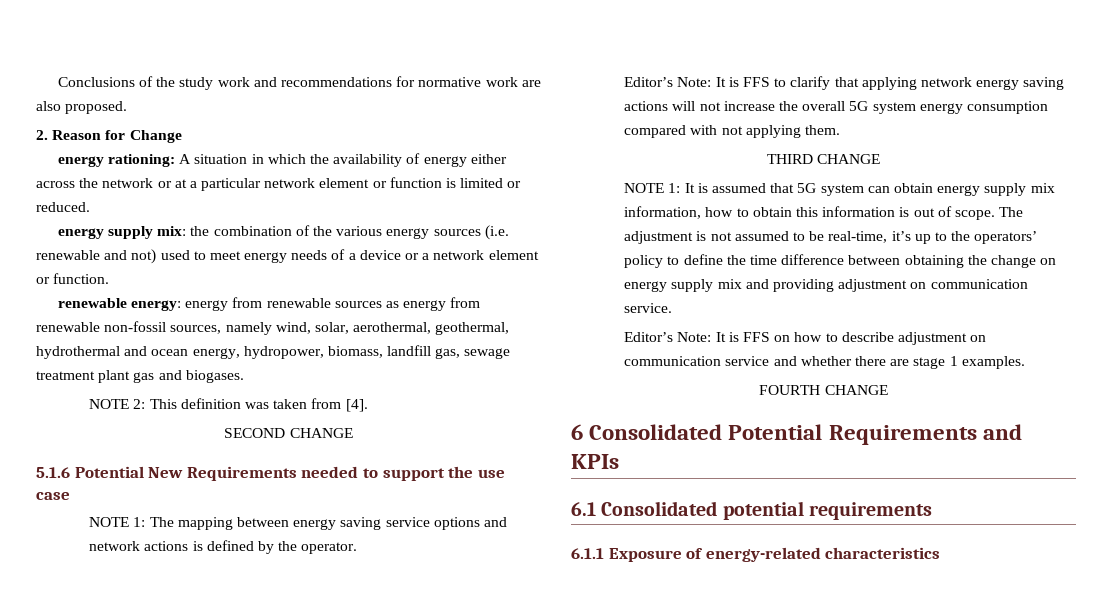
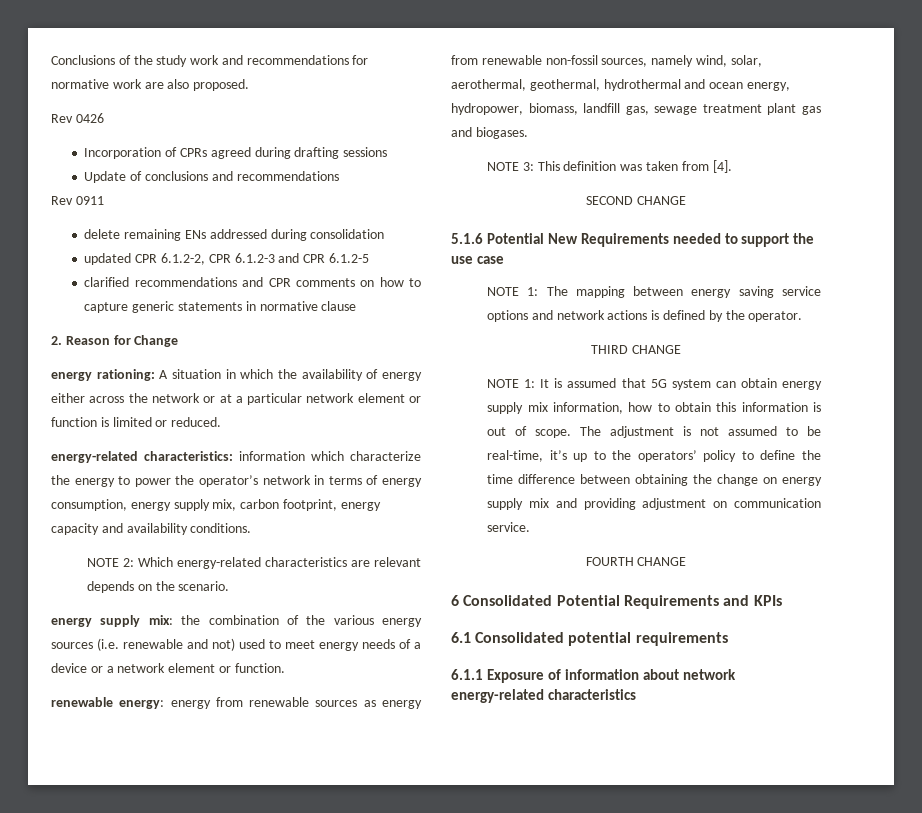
+ Rev 0426
+ Incorporation of CPRs agreed during drafting sessions
+ Update of conclusions and recommendations
+ Rev 0911
+ delete remaining ENs addressed during consolidation
+ updated CPR 6.1.2-2, CPR 6.1.2-3 and CPR 6.1.2-5
+ clarified recommendations and CPR comments on how to capture generic statements in normative clause
+ energy-related characteristics: information which characterize the energy to power the operator’s network in terms of energy consumption, energy supply mix, carbon footprint, energy capacity and availability conditions.
+ NOTE 2: Which energy-related characteristics are relevant depends on the scenario.
- NOTE 2: This definition was taken from [4].
+ NOTE 3: This definition was taken from [4].
- Editor’s Note: It is FFS to clarify that applying network energy saving actions will not increase the overall 5G system energy consumption compared with not applying them.
- Editor’s Note: It is FFS on how to describe adjustment on communication service and whether there are stage 1 examples.
- 6.1.1 Exposure of energy-related characteristics
+ 6.1.1 Exposure of information about network energy-related characteristics

